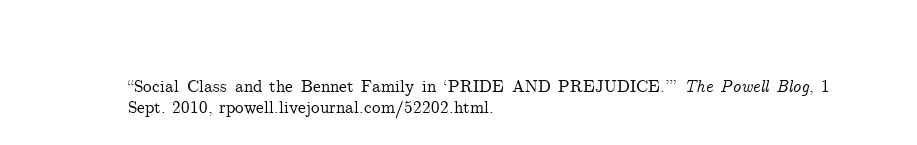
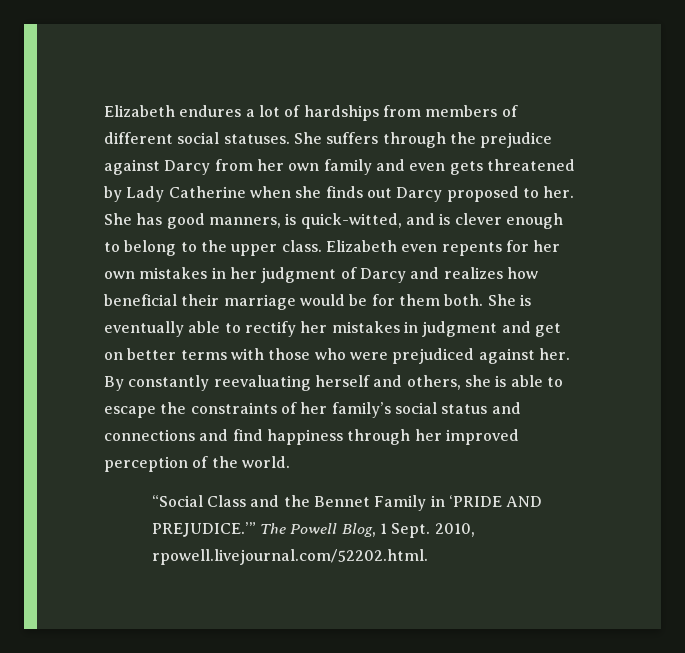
+ Elizabeth endures a lot of hardships from members of different social statuses. She suffers through the prejudice against Darcy from her own family and even gets threatened by Lady Catherine when she finds out Darcy proposed to her. She has good manners, is quick-witted, and is clever enough to belong to the upper class. Elizabeth even repents for her own mistakes in her judgment of Darcy and realizes how beneficial their marriage would be for them both. She is eventually able to rectify her mistakes in judgment and get on better terms with those who were prejudiced against her. By constantly reevaluating herself and others, she is able to escape the constraints of her family’s social status and connections and find happiness through her improved perception of the world.

